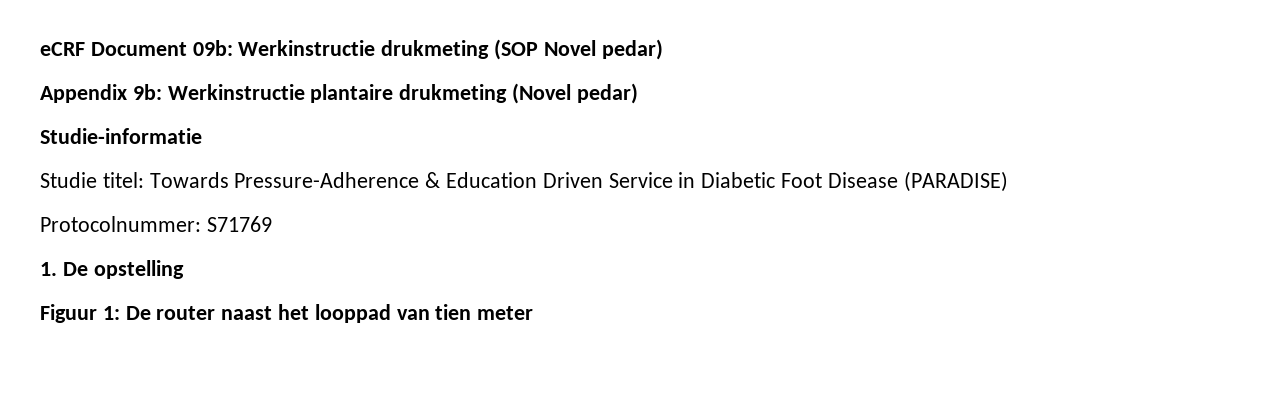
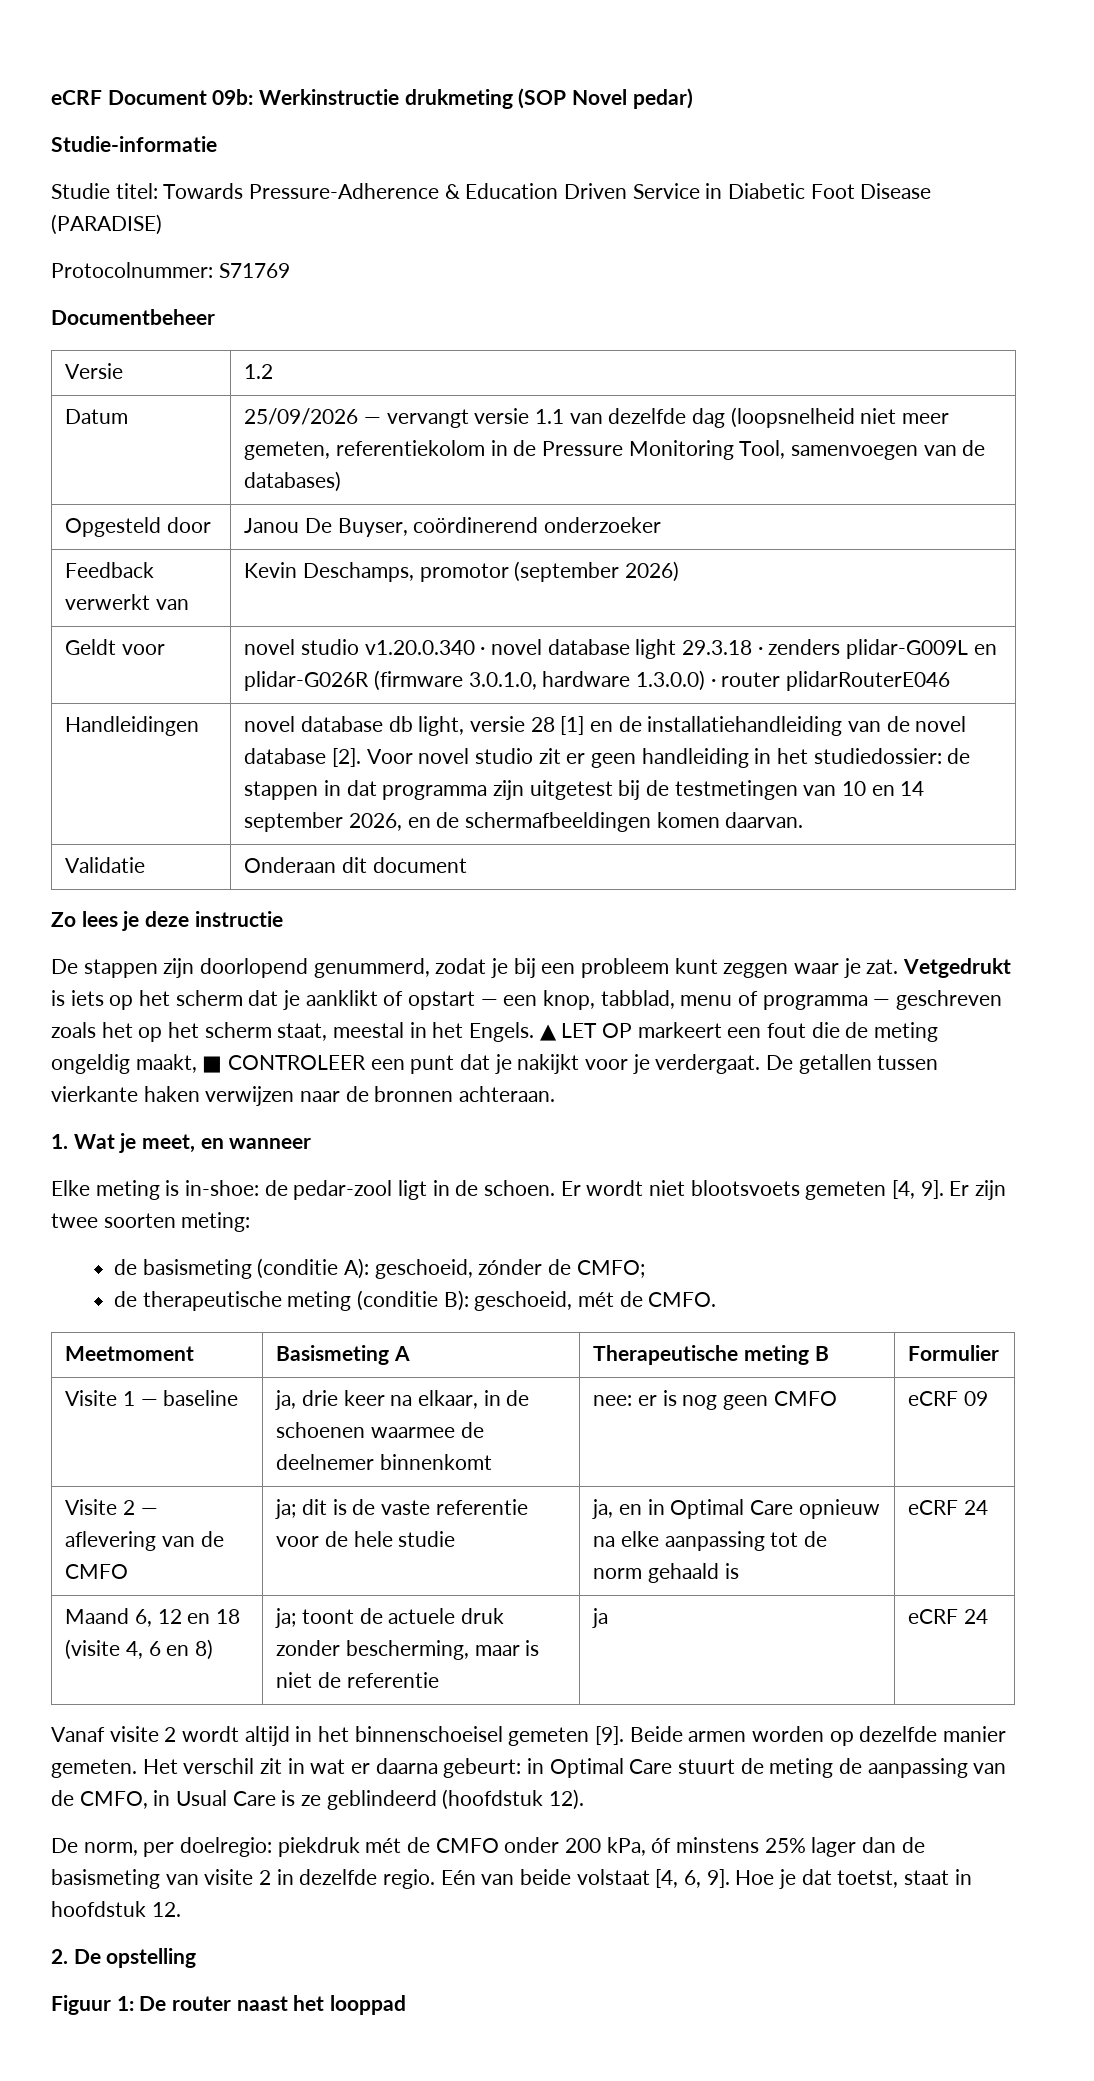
- Appendix 9b: Werkinstructie plantaire drukmeting (Novel pedar)
- 1. De opstelling
+ Documentbeheer
+ Versie | 1.2
+ Datum | 25/09/2026 — vervangt versie 1.1 van dezelfde dag (loopsnelheid niet meer gemeten, referentiekolom in de Pressure Monitoring Tool, samenvoegen van de databases)
+ Opgesteld door | Janou De Buyser, coördinerend onderzoeker
+ Feedback verwerkt van | Kevin Deschamps, promotor (september 2026)
+ Geldt voor | novel studio v1.20.0.340 · novel database light 29.3.18 · zenders plidar-G009L en plidar-G026R (firmware 3.0.1.0, hardware 1.3.0.0) · router plidarRouterE046
+ Handleidingen | novel database db light, versie 28 [1] en de installatiehandleiding van de novel database [2]. Voor novel studio zit er geen handleiding in het studiedossier: de stappen in dat programma zijn uitgetest bij de testmetingen van 10 en 14 september 2026, en de schermafbeeldingen komen daarvan.
+ Validatie | Onderaan dit document
+ Zo lees je deze instructie
+ De stappen zijn doorlopend genummerd, zodat je bij een probleem kunt zeggen waar je zat. Vetgedrukt is iets op het scherm dat je aanklikt of opstart — een knop, tabblad, menu of programma — geschreven zoals het op het scherm staat, meestal in het Engels. ▲ LET OP markeert een fout die de meting ongeldig maakt, ■ CONTROLEER een punt dat je nakijkt voor je verdergaat. De getallen tussen vierkante haken verwijzen naar de bronnen achteraan.
+ 1. Wat je meet, en wanneer
+ Elke meting is in-shoe: de pedar-zool ligt in de schoen. Er wordt niet blootsvoets gemeten [4, 9]. Er zijn twee soorten meting:
+ de basismeting (conditie A): geschoeid, zónder de CMFO;
+ de therapeutische meting (conditie B): geschoeid, mét de CMFO.
+ Meetmoment | Basismeting A | Therapeutische meting B | Formulier
+ Visite 1 — baseline | ja, drie keer na elkaar, in de schoenen waarmee de deelnemer binnenkomt | nee: er is nog geen CMFO | eCRF 09
+ Visite 2 — aflevering van de CMFO | ja; dit is de vaste referentie voor de hele studie | ja, en in Optimal Care opnieuw na elke aanpassing tot de norm gehaald is | eCRF 24
+ Maand 6, 12 en 18 (visite 4, 6 en 8) | ja; toont de actuele druk zonder bescherming, maar is niet de referentie | ja | eCRF 24
+ Vanaf visite 2 wordt altijd in het binnenschoeisel gemeten [9]. Beide armen worden op dezelfde manier gemeten. Het verschil zit in wat er daarna gebeurt: in Optimal Care stuurt de meting de aanpassing van de CMFO, in Usual Care is ze geblindeerd (hoofdstuk 12).
+ De norm, per doelregio: piekdruk mét de CMFO onder 200 kPa, óf minstens 25% lager dan de basismeting van visite 2 in dezelfde regio. Eén van beide volstaat [4, 6, 9]. Hoe je dat toetst, staat in hoofdstuk 12.
+ 2. De opstelling
- Figuur 1: De router naast het looppad van tien meter
+ Figuur 1: De router naast het looppad

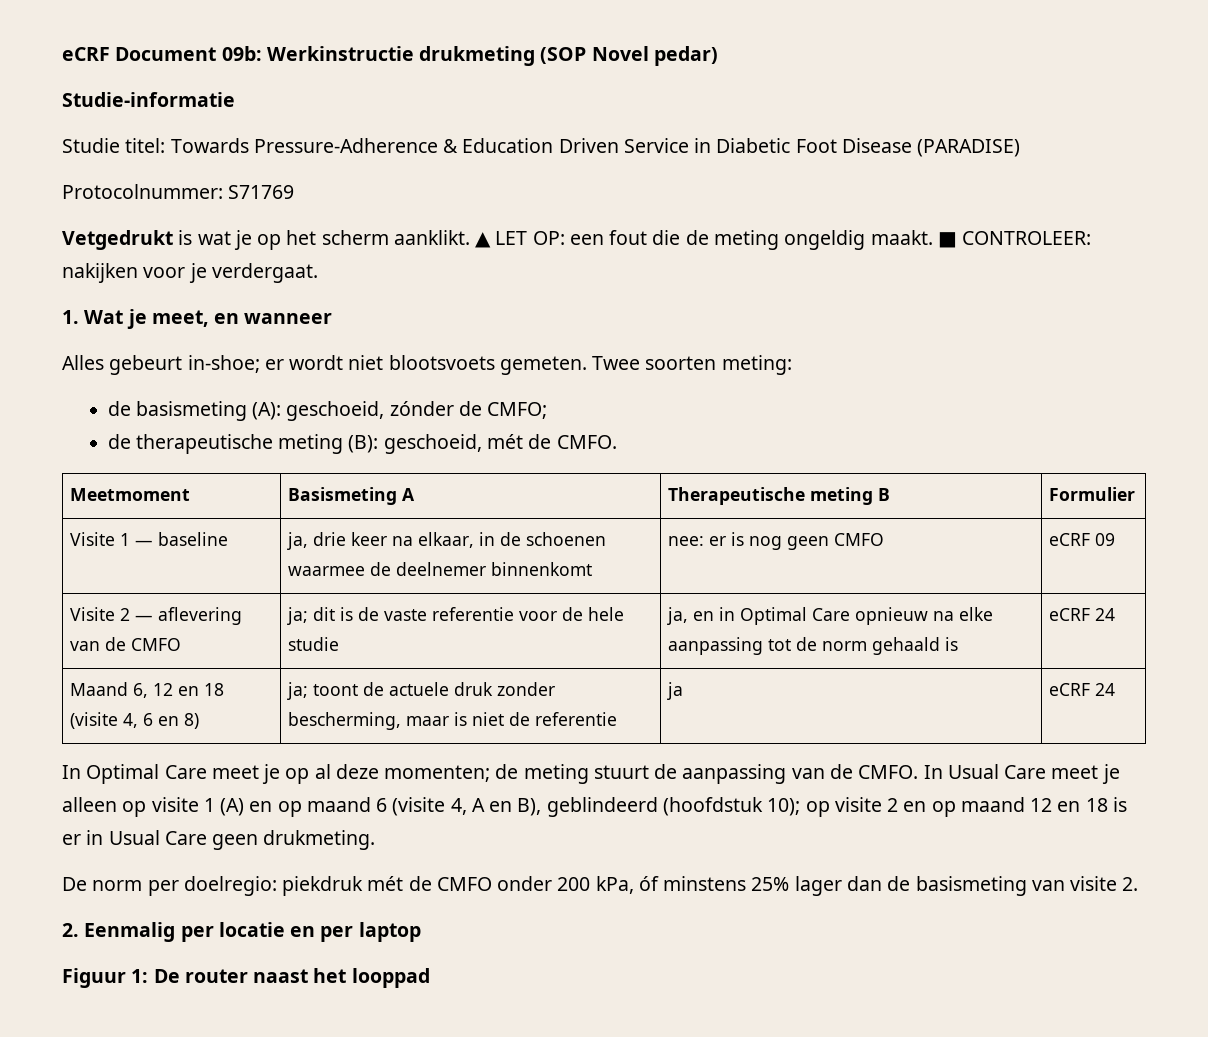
- Documentbeheer
- Versie | 1.2
- Datum | 25/09/2026 — vervangt versie 1.1 van dezelfde dag (loopsnelheid niet meer gemeten, referentiekolom in de Pressure Monitoring Tool, samenvoegen van de databases)
- Opgesteld door | Janou De Buyser, coördinerend onderzoeker
- Feedback verwerkt van | Kevin Deschamps, promotor (september 2026)
- Geldt voor | novel studio v1.20.0.340 · novel database light 29.3.18 · zenders plidar-G009L en plidar-G026R (firmware 3.0.1.0, hardware 1.3.0.0) · router plidarRouterE046
- Handleidingen | novel database db light, versie 28 [1] en de installatiehandleiding van de novel database [2]. Voor novel studio zit er geen handleiding in het studiedossier: de stappen in dat programma zijn uitgetest bij de testmetingen van 10 en 14 september 2026, en de schermafbeeldingen komen daarvan.
- Validatie | Onderaan dit document
- Zo lees je deze instructie
- De stappen zijn doorlopend genummerd, zodat je bij een probleem kunt zeggen waar je zat. Vetgedrukt is iets op het scherm dat je aanklikt of opstart — een knop, tabblad, menu of programma — geschreven zoals het op het scherm staat, meestal in het Engels. ▲ LET OP markeert een fout die de meting ongeldig maakt, ■ CONTROLEER een punt dat je nakijkt voor je verdergaat. De getallen tussen vierkante haken verwijzen naar de bronnen achteraan.
+ Vetgedrukt is wat je op het scherm aanklikt. ▲ LET OP: een fout die de meting ongeldig maakt. ■ CONTROLEER: nakijken voor je verdergaat.
- Elke meting is in-shoe: de pedar-zool ligt in de schoen. Er wordt niet blootsvoets gemeten [4, 9]. Er zijn twee soorten meting:
+ Alles gebeurt in-shoe; er wordt niet blootsvoets gemeten. Twee soorten meting:
- de basismeting (conditie A): geschoeid, zónder de CMFO;
+ de basismeting (A): geschoeid, zónder de CMFO;
- de therapeutische meting (conditie B): geschoeid, mét de CMFO.
+ de therapeutische meting (B): geschoeid, mét de CMFO.
- Vanaf visite 2 wordt altijd in het binnenschoeisel gemeten [9]. Beide armen worden op dezelfde manier gemeten. Het verschil zit in wat er daarna gebeurt: in Optimal Care stuurt de meting de aanpassing van de CMFO, in Usual Care is ze geblindeerd (hoofdstuk 12).
- De norm, per doelregio: piekdruk mét de CMFO onder 200 kPa, óf minstens 25% lager dan de basismeting van visite 2 in dezelfde regio. Eén van beide volstaat [4, 6, 9]. Hoe je dat toetst, staat in hoofdstuk 12.
- 2. De opstelling
+ In Optimal Care meet je op al deze momenten; de meting stuurt de aanpassing van de CMFO. In Usual Care meet je alleen op visite 1 (A) en op maand 6 (visite 4, A en B), geblindeerd (hoofdstuk 10); op visite 2 en op maand 12 en 18 is er in Usual Care geen drukmeting.
+ De norm per doelregio: piekdruk mét de CMFO onder 200 kPa, óf minstens 25% lager dan de basismeting van visite 2.
+ 2. Eenmalig per locatie en per laptop

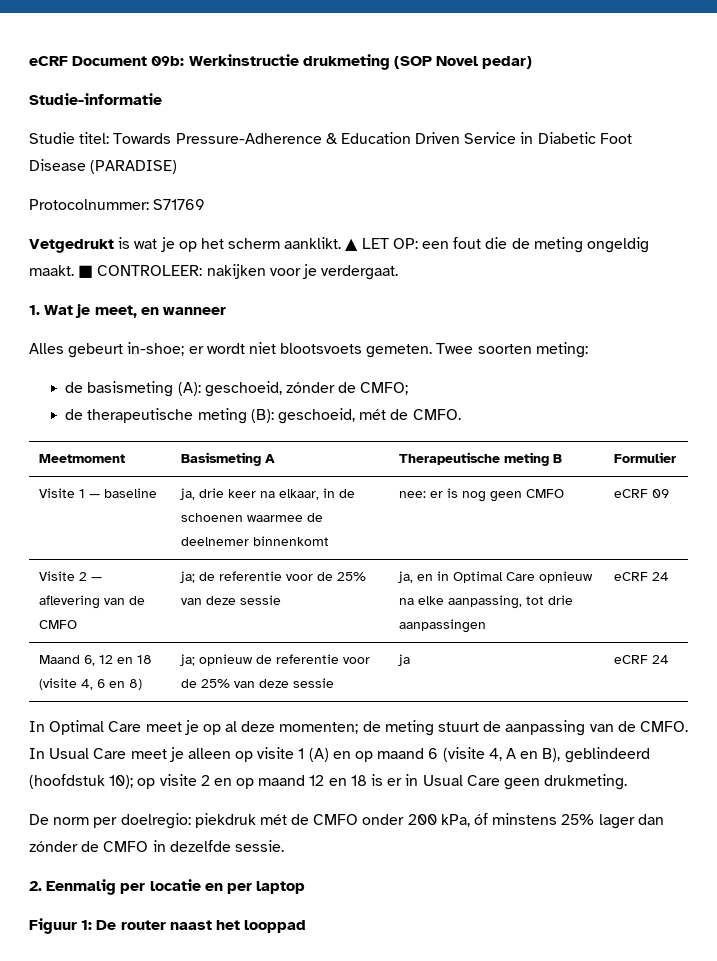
- Visite 2 — aflevering van de CMFO | ja; dit is de vaste referentie voor de hele studie | ja, en in Optimal Care opnieuw na elke aanpassing tot de norm gehaald is | eCRF 24
+ Visite 2 — aflevering van de CMFO | ja; de referentie voor de 25% van deze sessie | ja, en in Optimal Care opnieuw na elke aanpassing, tot drie aanpassingen | eCRF 24
- Maand 6, 12 en 18 (visite 4, 6 en 8) | ja; toont de actuele druk zonder bescherming, maar is niet de referentie | ja | eCRF 24
+ Maand 6, 12 en 18 (visite 4, 6 en 8) | ja; opnieuw de referentie voor de 25% van deze sessie | ja | eCRF 24
- De norm per doelregio: piekdruk mét de CMFO onder 200 kPa, óf minstens 25% lager dan de basismeting van visite 2.
+ De norm per doelregio: piekdruk mét de CMFO onder 200 kPa, óf minstens 25% lager dan zónder de CMFO in dezelfde sessie.

